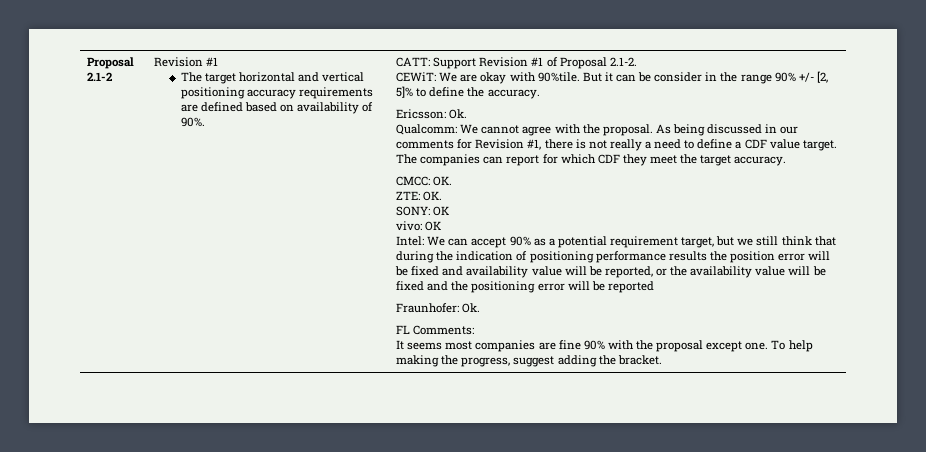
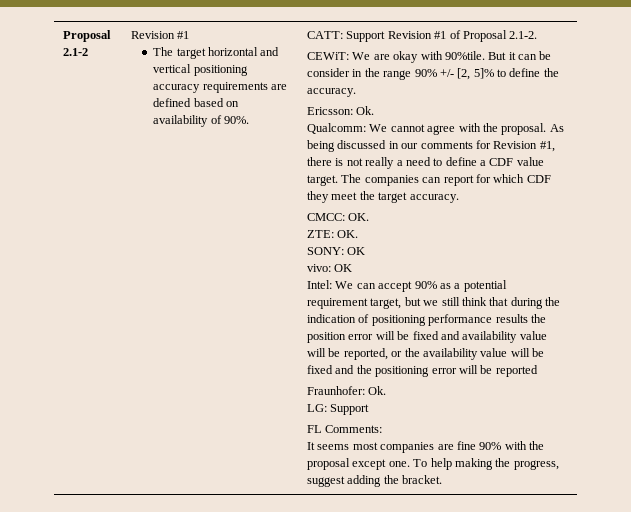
+ LG: Support

